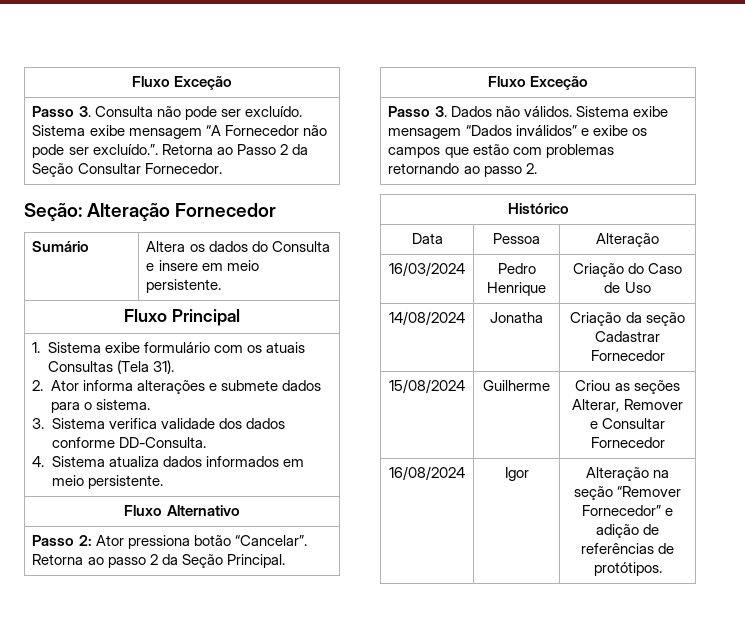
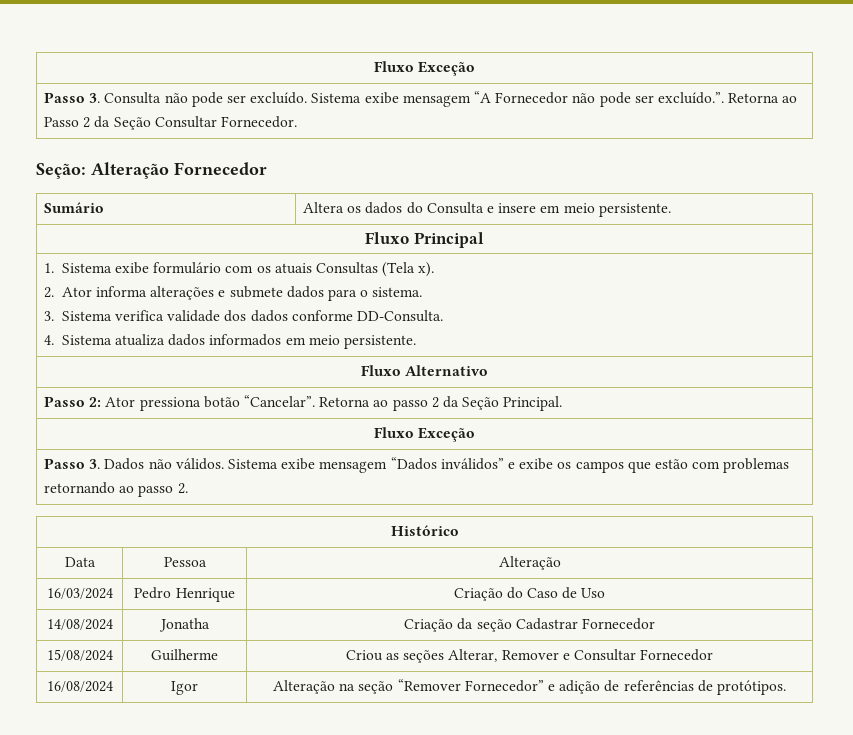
- 1. Sistema exibe formulário com os atuais Consultas (Tela 31).
+ 1. Sistema exibe formulário com os atuais Consultas (Tela x).

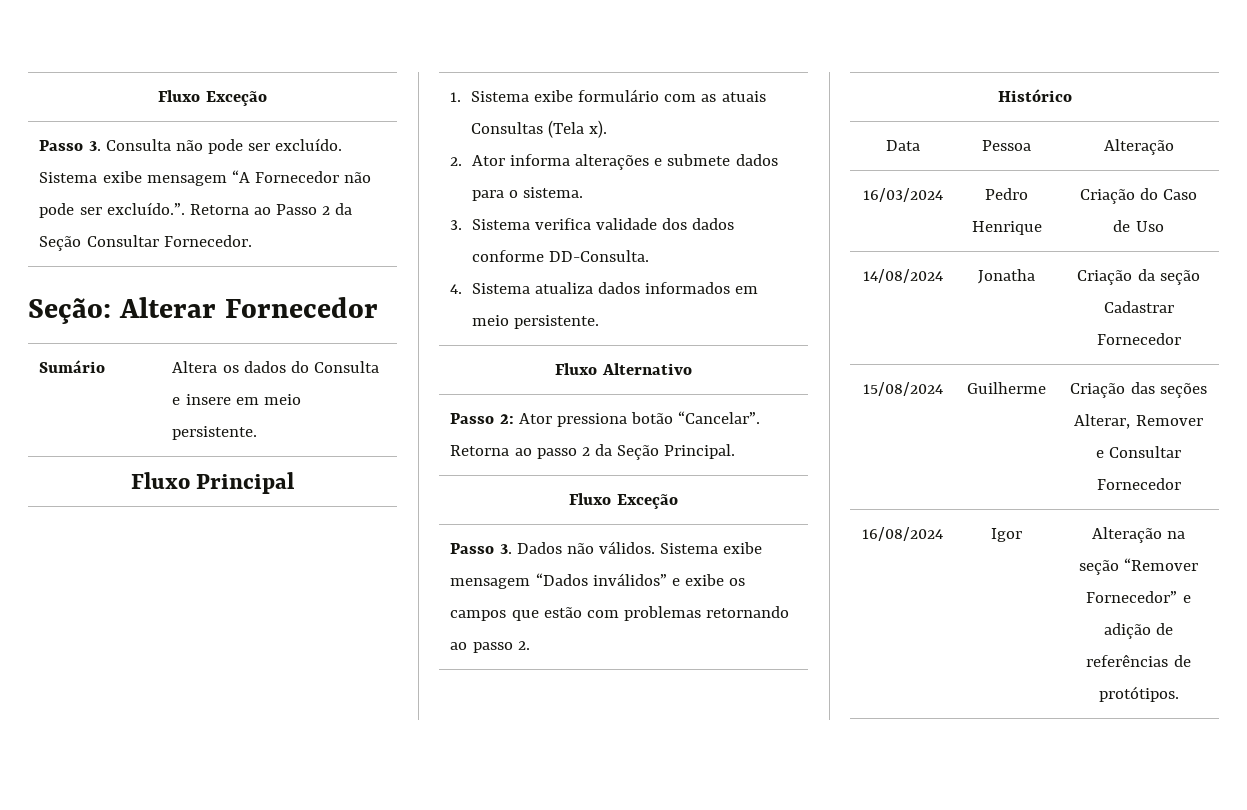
- Seção: Alteração Fornecedor
+ Seção: Alterar Fornecedor
- 1. Sistema exibe formulário com os atuais Consultas (Tela x).
+ 1. Sistema exibe formulário com as atuais Consultas (Tela x).
- 15/08/2024 | Guilherme | Criou as seções Alterar, Remover e Consultar Fornecedor
+ 15/08/2024 | Guilherme | Criação das seções Alterar, Remover e Consultar Fornecedor

